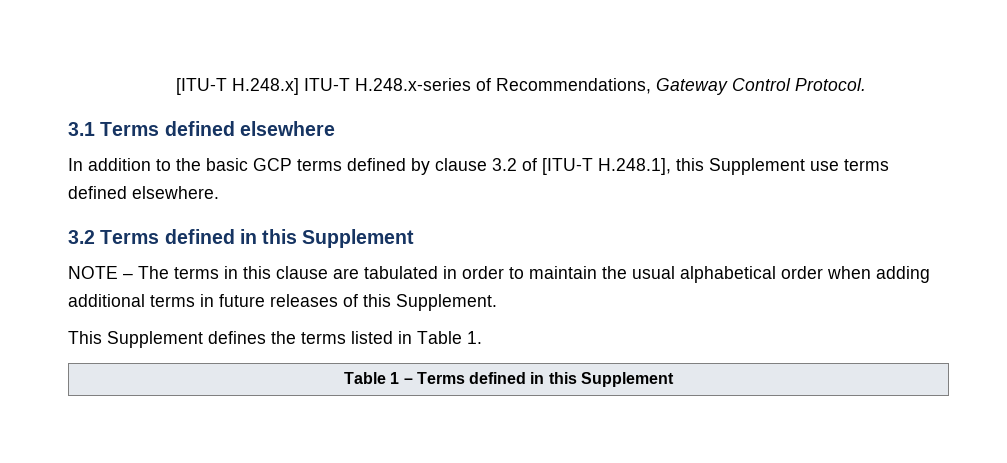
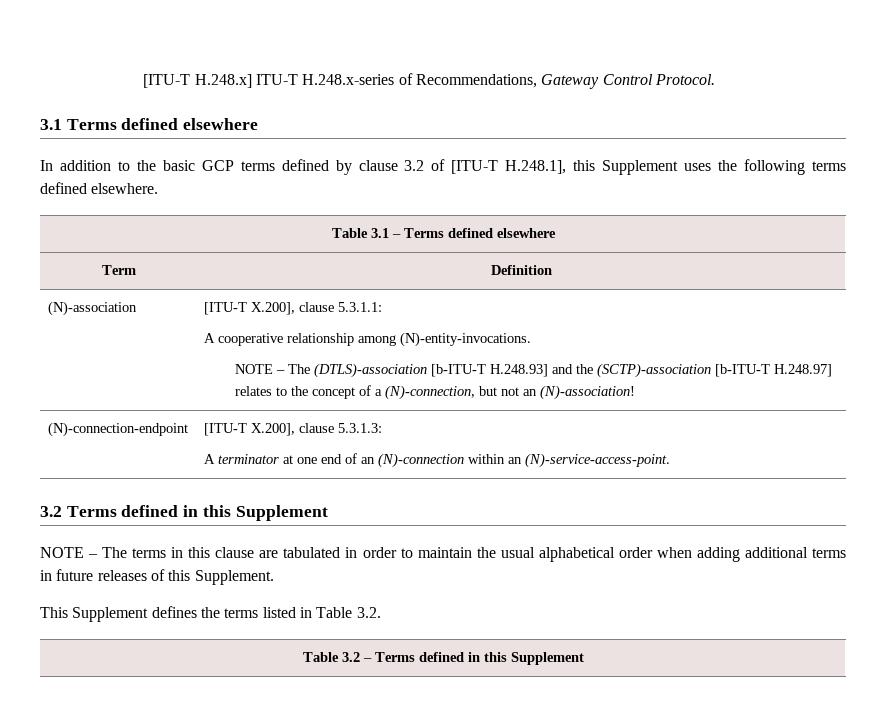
- In addition to the basic GCP terms defined by clause 3.2 of [ITU-T H.248.1], this Supplement use terms defined elsewhere.
+ In addition to the basic GCP terms defined by clause 3.2 of [ITU-T H.248.1], this Supplement uses the following terms defined elsewhere.
+ Table 3.1 – Terms defined elsewhere
+ Term | Definition
+ (N)-association | [ITU-T X.200], clause 5.3.1.1:
+ A cooperative relationship among (N)-entity-invocations.
+ NOTE – The (DTLS)-association [b-ITU-T H.248.93] and the (SCTP)-association [b-ITU-T H.248.97] relates to the concept of a (N)-connection, but not an (N)-association!
+ (N)-connection-endpoint | [ITU-T X.200], clause 5.3.1.3:
+ A terminator at one end of an (N)-connection within an (N)-service-access-point.
- This Supplement defines the terms listed in Table 1.
- Table 1 – Terms defined in this Supplement
+ This Supplement defines the terms listed in Table 3.2.
+ Table 3.2 – Terms defined in this Supplement

